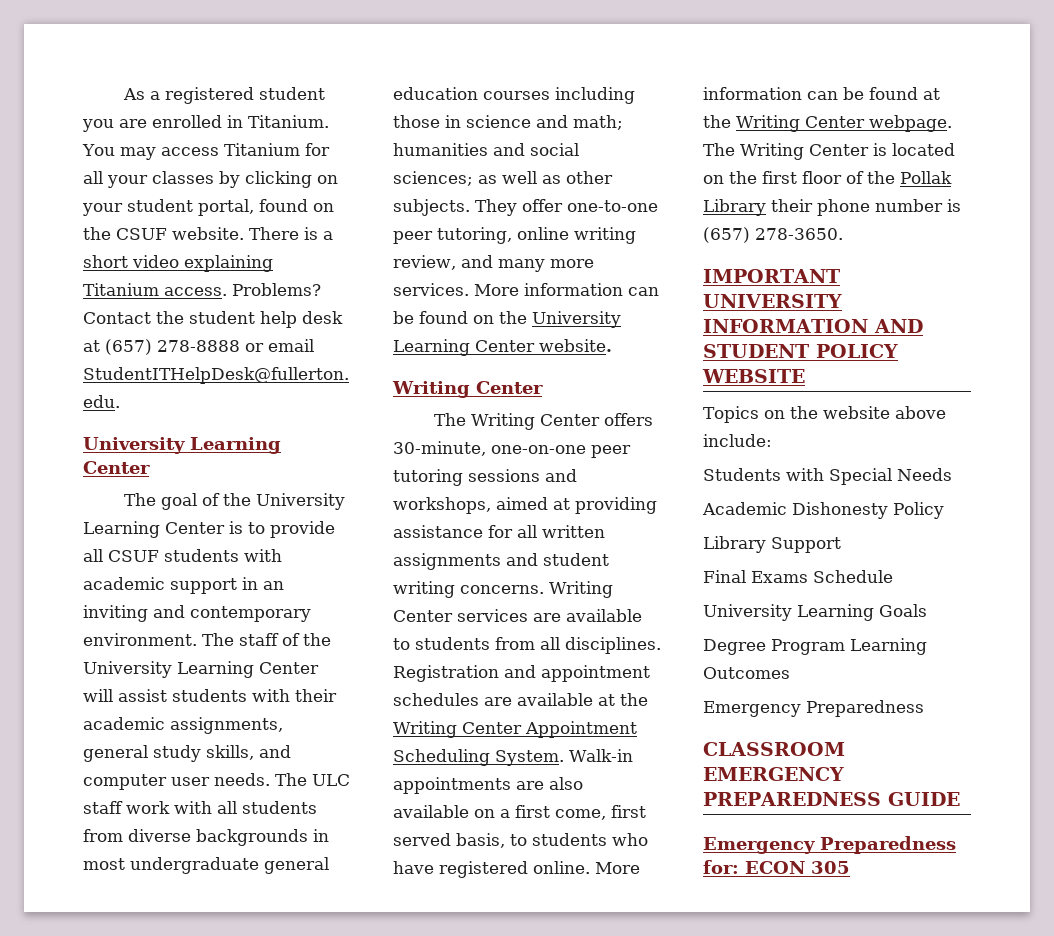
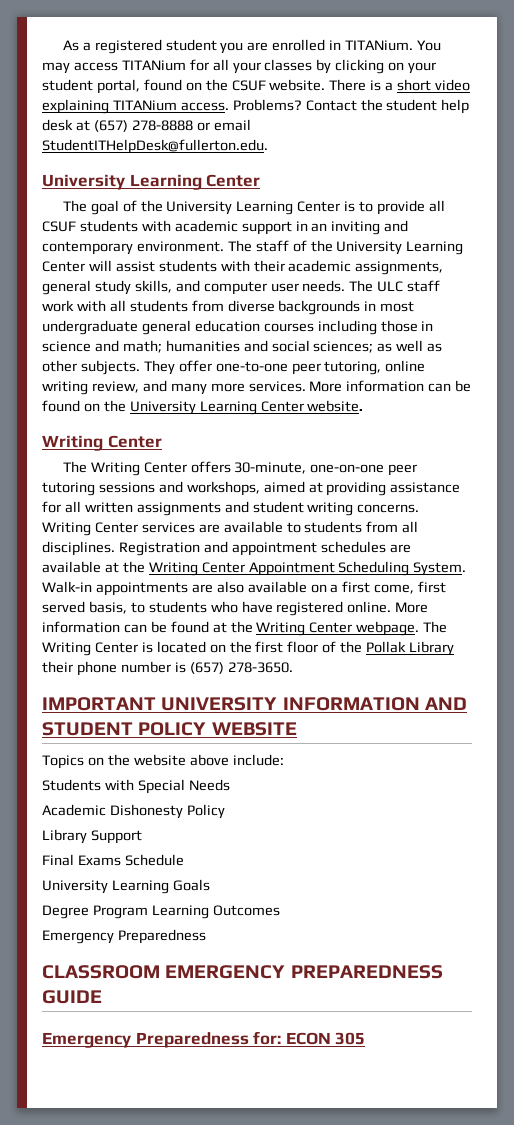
- As a registered student you are enrolled in Titanium.
+ As a registered student you are enrolled in TITANium.
- You may access Titanium for all your classes by clicking on your student portal, found on the CSUF website.
+ You may access TITANium for all your classes by clicking on your student portal, found on the CSUF website.
- There is a short video explaining Titanium access.
+ There is a short video explaining TITANium access.

